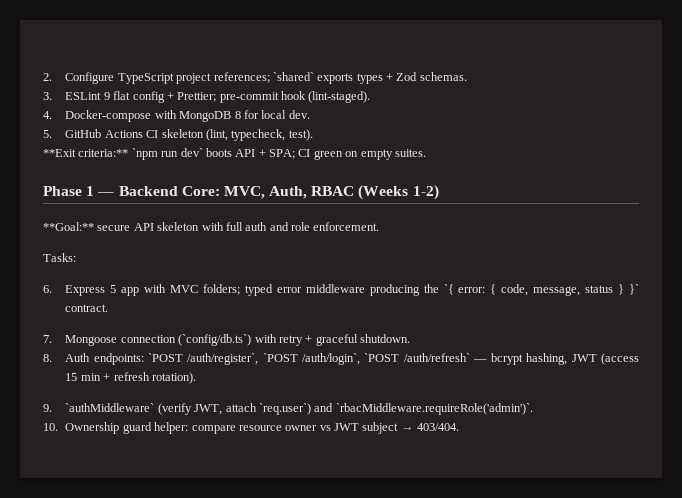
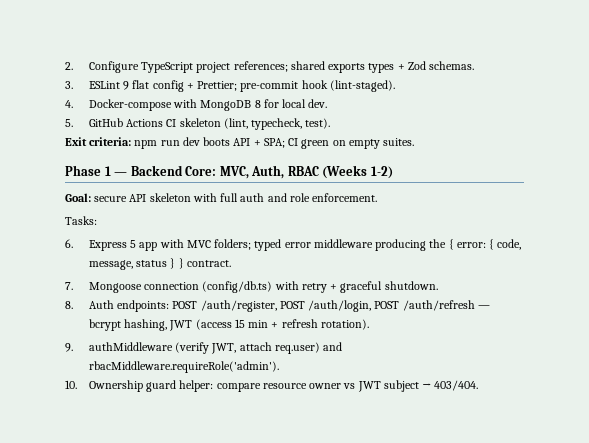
- 2. Configure TypeScript project references; `shared` exports types + Zod schemas.
+ 2. Configure TypeScript project references; shared exports types + Zod schemas.
- **Exit criteria:** `npm run dev` boots API + SPA; CI green on empty suites.
+ Exit criteria: npm run dev boots API + SPA; CI green on empty suites.
- **Goal:** secure API skeleton with full auth and role enforcement.
+ Goal: secure API skeleton with full auth and role enforcement.
- 6. Express 5 app with MVC folders; typed error middleware producing the `{ error: { code, message, status } }` contract.
+ 6. Express 5 app with MVC folders; typed error middleware producing the { error: { code, message, status } } contract.
- 7. Mongoose connection (`config/db.ts`) with retry + graceful shutdown.
+ 7. Mongoose connection (config/db.ts) with retry + graceful shutdown.
- 8. Auth endpoints: `POST /auth/register`, `POST /auth/login`, `POST /auth/refresh` — bcrypt hashing, JWT (access 15 min + refresh rotation).
+ 8. Auth endpoints: POST /auth/register, POST /auth/login, POST /auth/refresh — bcrypt hashing, JWT (access 15 min + refresh rotation).
- 9. `authMiddleware` (verify JWT, attach `req.user`) and `rbacMiddleware.requireRole('admin')`.
+ 9. authMiddleware (verify JWT, attach req.user) and rbacMiddleware.requireRole('admin').

